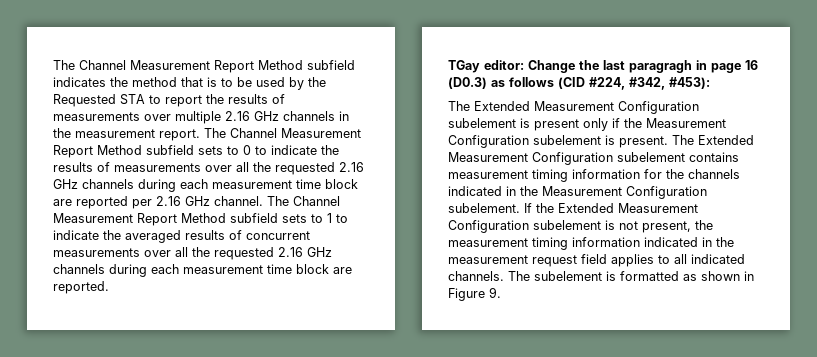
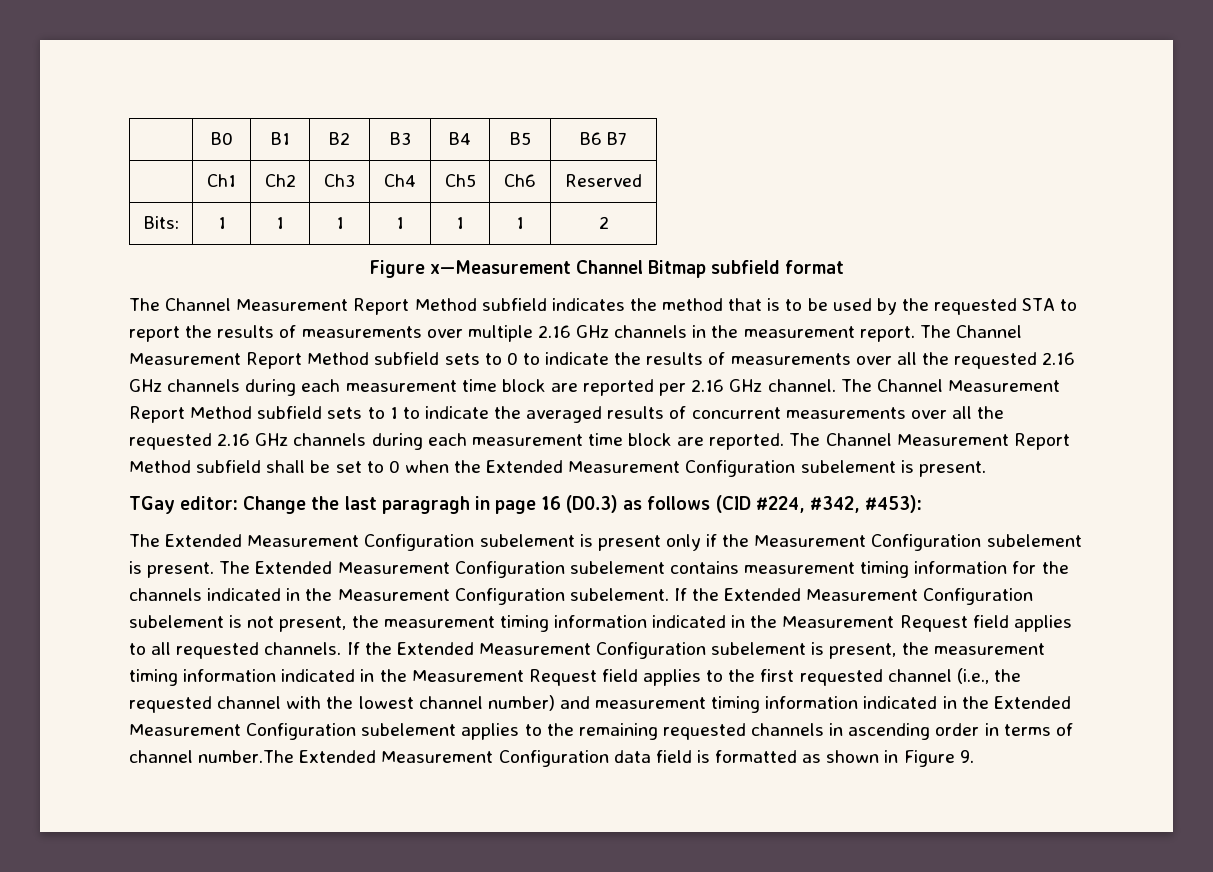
+ | B0 | B1 | B2 | B3 | B4 | B5 | B6 B7
+ | Ch1 | Ch2 | Ch3 | Ch4 | Ch5 | Ch6 | Reserved
+ Bits: | 1 | 1 | 1 | 1 | 1 | 1 | 2
+ Figure x—Measurement Channel Bitmap subfield format
- The Channel Measurement Report Method subfield indicates the method that is to be used by the Requested STA to report the results of measurements over multiple 2.16 GHz channels in the measurement report.
+ The Channel Measurement Report Method subfield indicates the method that is to be used by the requested STA to report the results of measurements over multiple 2.16 GHz channels in the measurement report.
+ The Channel Measurement Report Method subfield shall be set to 0 when the Extended Measurement Configuration subelement is present.
- If the Extended Measurement Configuration subelement is not present, the measurement timing information indicated in the measurement request field applies to all indicated channels. The subelement is formatted as shown in Figure 9.
+ If the Extended Measurement Configuration subelement is not present, the measurement timing information indicated in the Measurement Request field applies to all requested channels. If the Extended Measurement Configuration subelement is present, the measurement timing information indicated in the Measurement Request field applies to the first requested channel (i.e., the requested channel with the lowest channel number) and measurement timing information indicated in the Extended Measurement Configuration subelement applies to the remaining requested channels in ascending order in terms of channel number.The Extended Measurement Configuration data field is formatted as shown in Figure 9.

